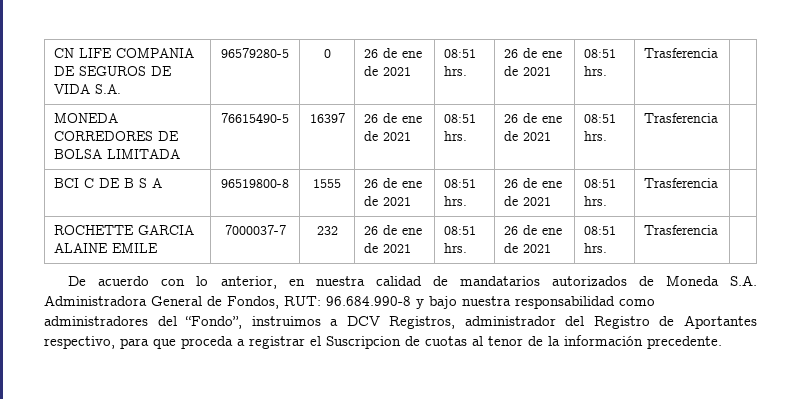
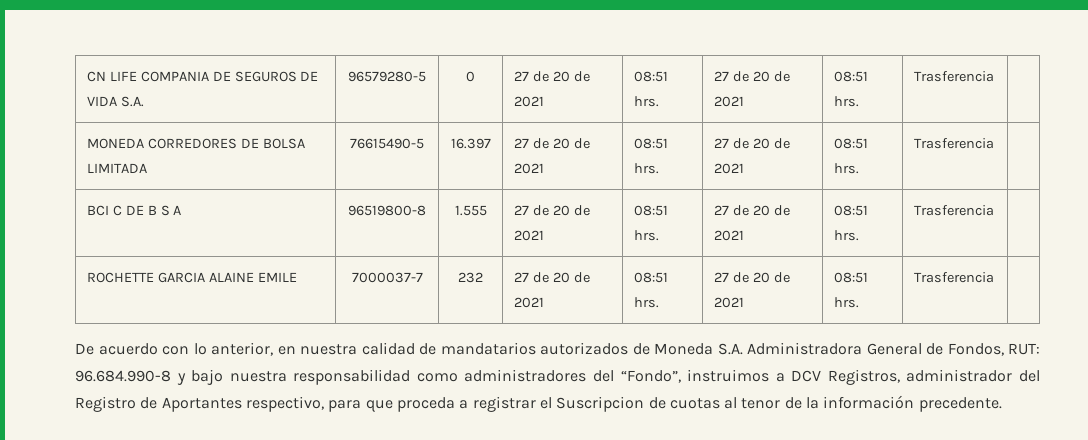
- CN LIFE COMPANIA DE SEGUROS DE VIDA S.A. | 96579280-5 | 0 | 26 de ene de 2021 | 08:51 hrs. | 26 de ene de 2021 | 08:51 hrs. | Trasferencia |
+ CN LIFE COMPANIA DE SEGUROS DE VIDA S.A. | 96579280-5 | 0 | 27 de 20 de 2021 | 08:51 hrs. | 27 de 20 de 2021 | 08:51 hrs. | Trasferencia |
- MONEDA CORREDORES DE BOLSA LIMITADA | 76615490-5 | 16397 | 26 de ene de 2021 | 08:51 hrs. | 26 de ene de 2021 | 08:51 hrs. | Trasferencia |
+ MONEDA CORREDORES DE BOLSA LIMITADA | 76615490-5 | 16.397 | 27 de 20 de 2021 | 08:51 hrs. | 27 de 20 de 2021 | 08:51 hrs. | Trasferencia |
- BCI C DE B S A | 96519800-8 | 1555 | 26 de ene de 2021 | 08:51 hrs. | 26 de ene de 2021 | 08:51 hrs. | Trasferencia |
+ BCI C DE B S A | 96519800-8 | 1.555 | 27 de 20 de 2021 | 08:51 hrs. | 27 de 20 de 2021 | 08:51 hrs. | Trasferencia |
- ROCHETTE GARCIA ALAINE EMILE | 7000037-7 | 232 | 26 de ene de 2021 | 08:51 hrs. | 26 de ene de 2021 | 08:51 hrs. | Trasferencia |
+ ROCHETTE GARCIA ALAINE EMILE | 7000037-7 | 232 | 27 de 20 de 2021 | 08:51 hrs. | 27 de 20 de 2021 | 08:51 hrs. | Trasferencia |

